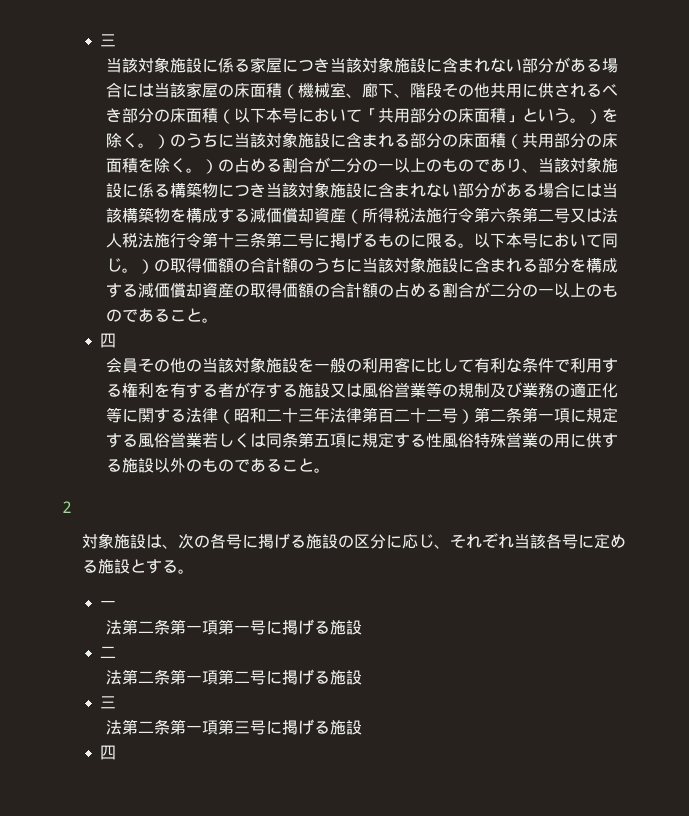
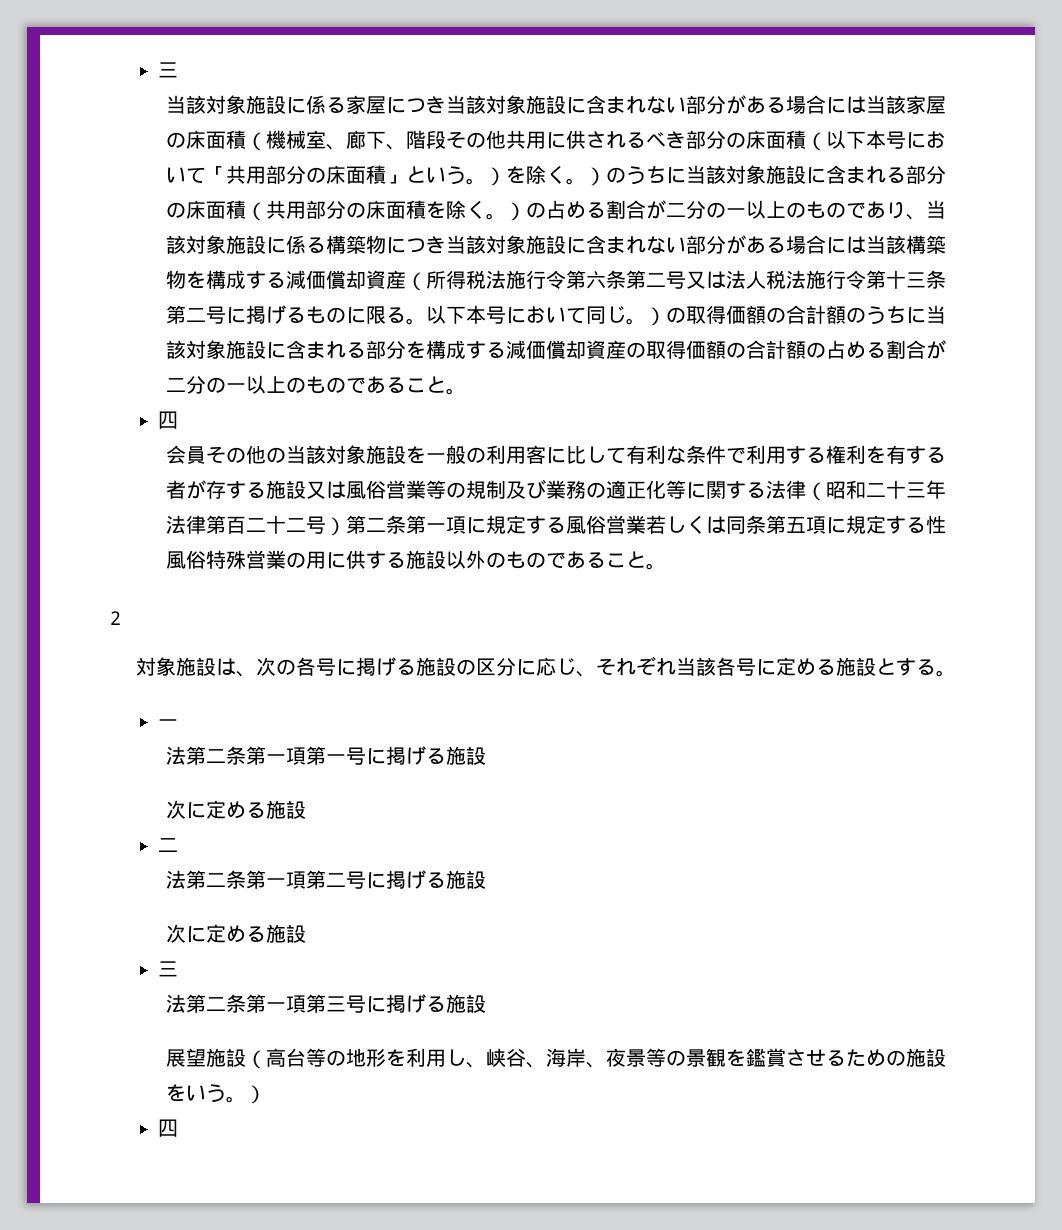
  法第二条第一項第一号に掲げる施設
+ 次に定める施設
  法第二条第一項第二号に掲げる施設
+ 次に定める施設
+ 展望施設（高台等の地形を利用し、峡谷、海岸、夜景等の景観を鑑賞させるための施設をいう。）

